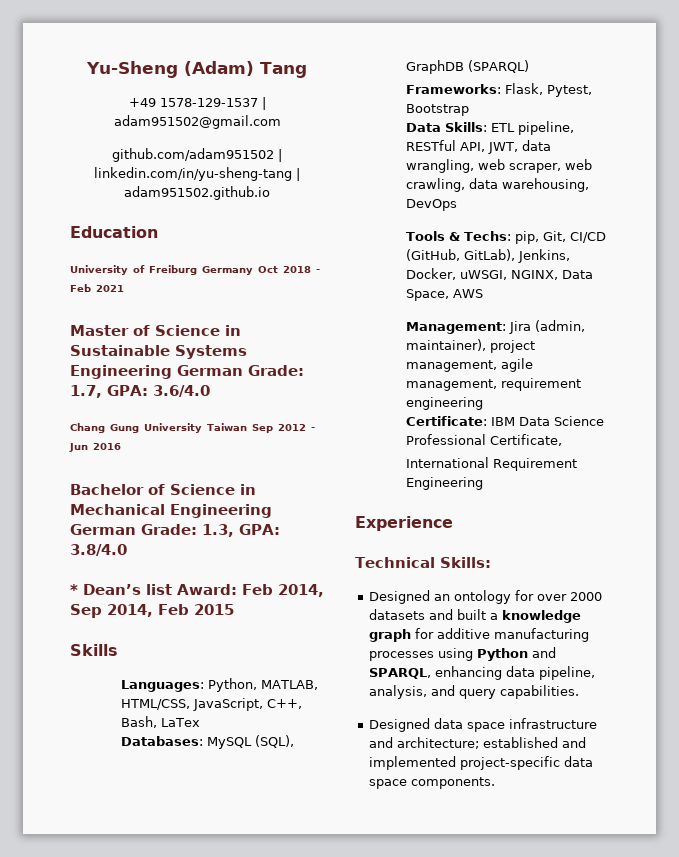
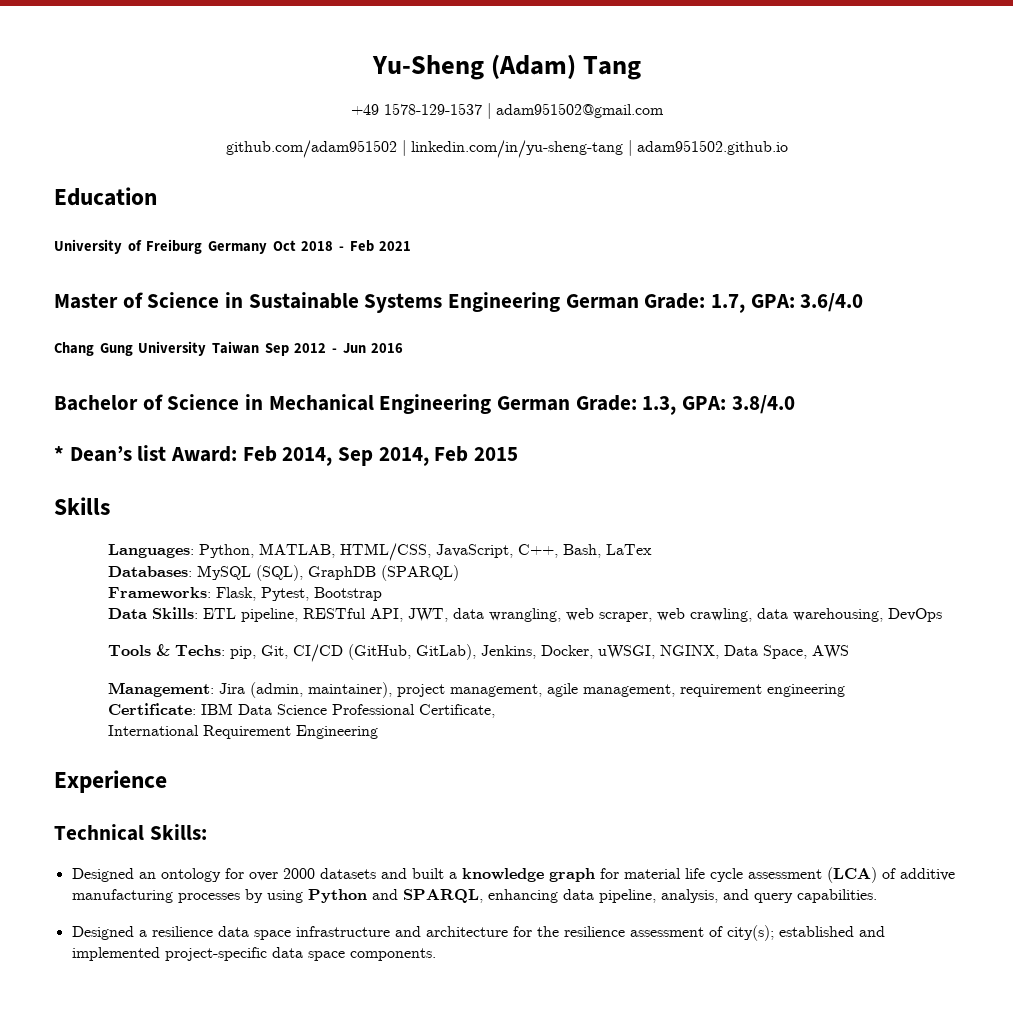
- Designed an ontology for over 2000 datasets and built a knowledge graph for additive manufacturing processes using Python and SPARQL, enhancing data pipeline, analysis, and query capabilities.
+ Designed an ontology for over 2000 datasets and built a knowledge graph for material life cycle assessment (LCA) of additive manufacturing processes by using Python and SPARQL, enhancing data pipeline, analysis, and query capabilities.
- Designed data space infrastructure and architecture; established and implemented project-specific data space components.
+ Designed a resilience data space infrastructure and architecture for the resilience assessment of city(s); established and implemented project-specific data space components.

